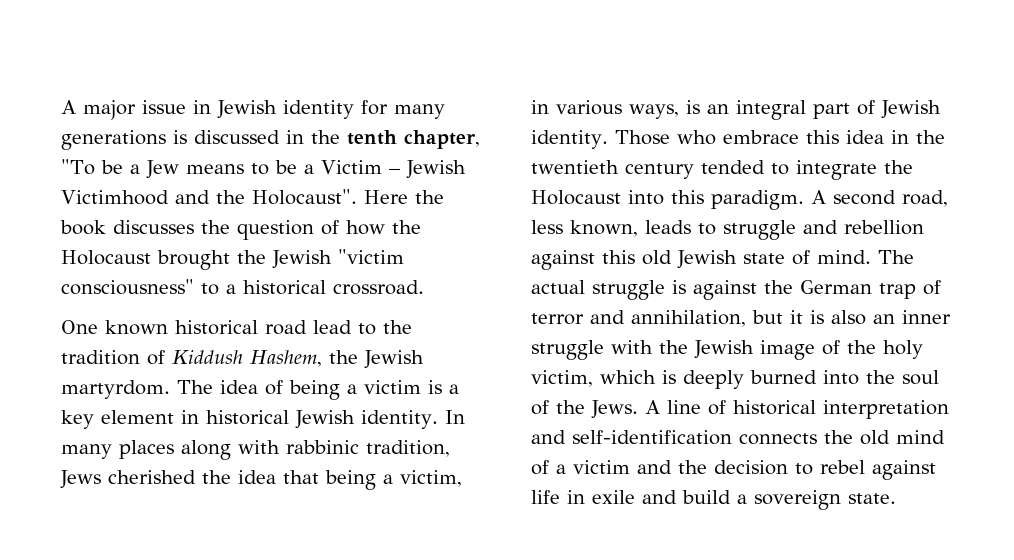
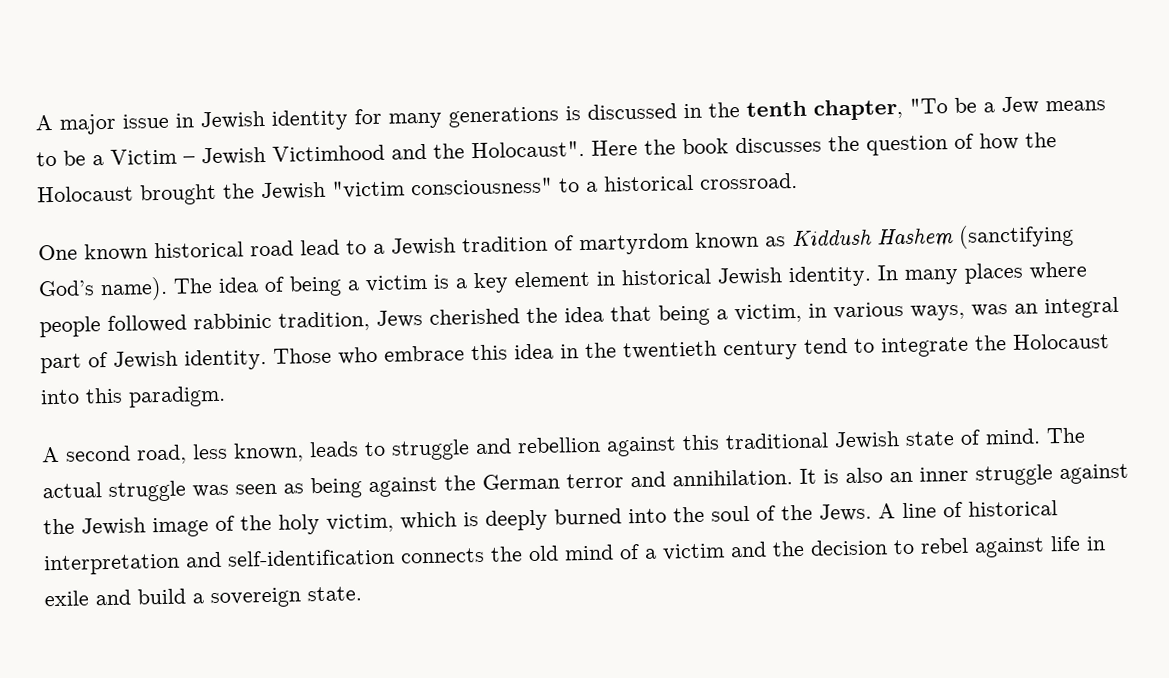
- One known historical road lead to the tradition of Kiddush Hashem, the Jewish martyrdom.
+ One known historical road lead to a Jewish tradition of martyrdom known as Kiddush Hashem (sanctifying God’s name).
- In many places along with rabbinic tradition, Jews cherished the idea that being a victim, in various ways, is an integral part of Jewish identity.
+ In many places where people followed rabbinic tradition, Jews cherished the idea that being a victim, in various ways, was an integral part of Jewish identity.
- Those who embrace this idea in the twentieth century tended to integrate the Holocaust into this paradigm. A second road, less known, leads to struggle and rebellion against this old Jewish state of mind.
+ Those who embrace this idea in the twentieth century tend to integrate the Holocaust into this paradigm.
+ A second road, less known, leads to struggle and rebellion against this traditional Jewish state of mind.
- The actual struggle is against the German trap of terror and annihilation, but it is also an inner struggle with the Jewish image of the holy victim, which is deeply burned into the soul of the Jews.
+ The actual struggle was seen as being against the German terror and annihilation. It is also an inner struggle against the Jewish image of the holy victim, which is deeply burned into the soul of the Jews.

